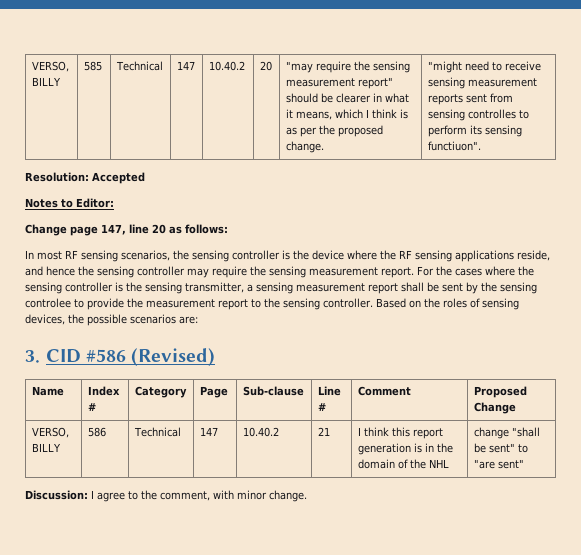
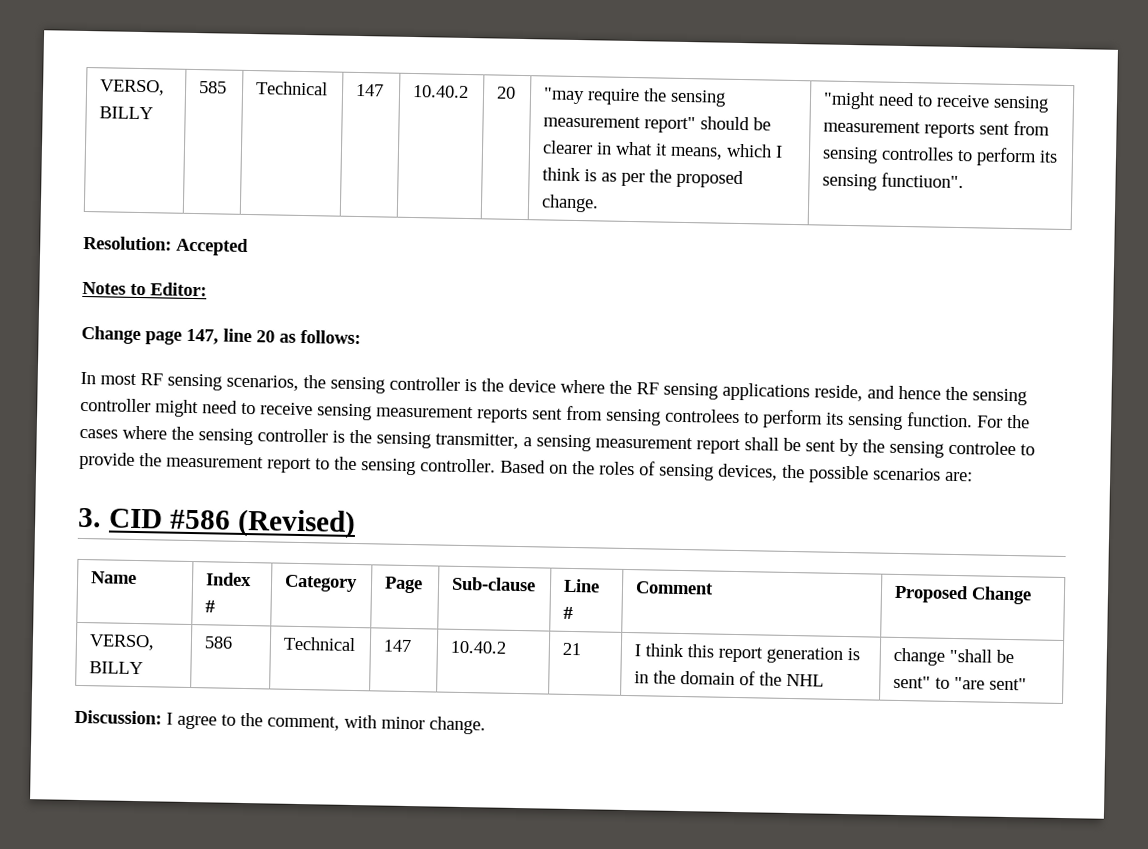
- In most RF sensing scenarios, the sensing controller is the device where the RF sensing applications reside, and hence the sensing controller may require the sensing measurement report.
+ In most RF sensing scenarios, the sensing controller is the device where the RF sensing applications reside, and hence the sensing controller might need to receive sensing measurement reports sent from sensing controlees to perform its sensing function.

